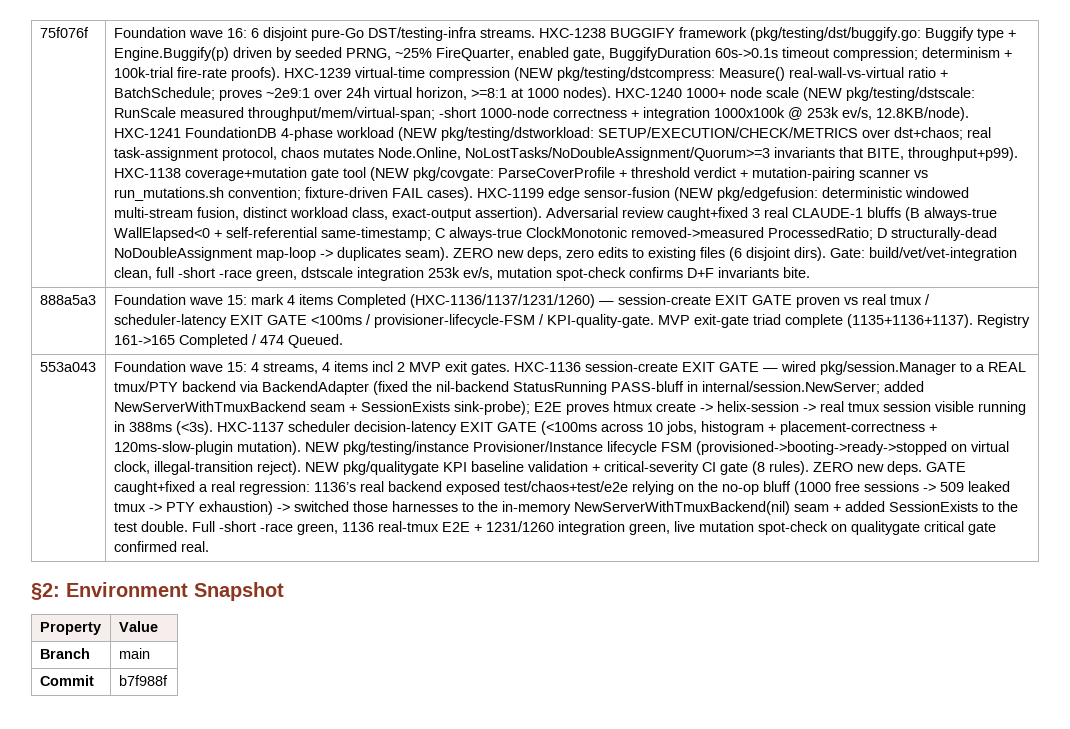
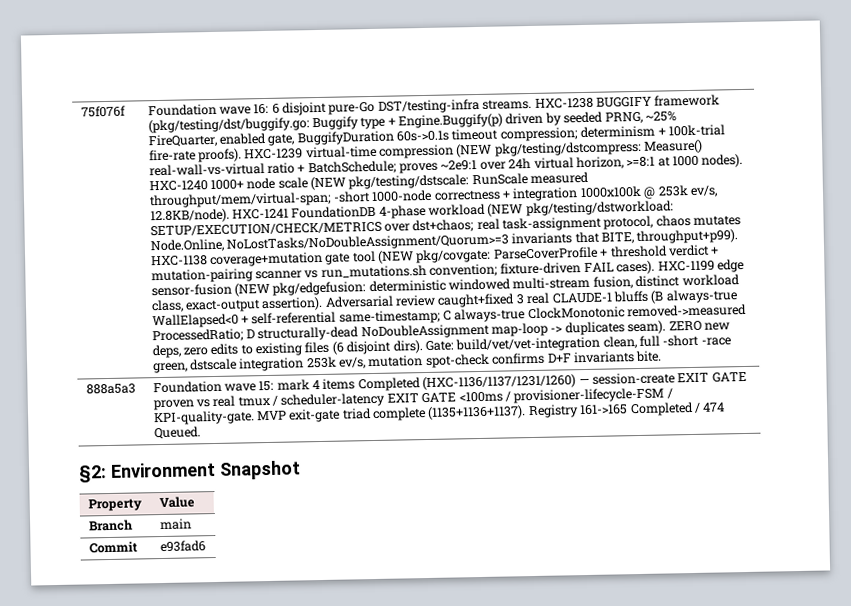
- 553a043 | Foundation wave 15: 4 streams, 4 items incl 2 MVP exit gates. HXC-1136 session-create EXIT GATE — wired pkg/session.Manager to a REAL tmux/PTY backend via BackendAdapter (fixed the nil-backend StatusRunning PASS-bluff in internal/session.NewServer; added NewServerWithTmuxBackend seam + SessionExists sink-probe); E2E proves htmux create -> helix-session -> real tmux session visible running in 388ms (<3s). HXC-1137 scheduler decision-latency EXIT GATE (<100ms across 10 jobs, histogram + placement-correctness + 120ms-slow-plugin mutation). NEW pkg/testing/instance Provisioner/Instance lifecycle FSM (provisioned->booting->ready->stopped on virtual clock, illegal-transition reject). NEW pkg/qualitygate KPI baseline validation + critical-severity CI gate (8 rules). ZERO new deps. GATE caught+fixed a real regression: 1136’s real backend exposed test/chaos+test/e2e relying on the no-op bluff (1000 free sessions -> 509 leaked tmux -> PTY exhaustion) -> switched those harnesses to the in-memory NewServerWithTmuxBackend(nil) seam + added SessionExists to the test double. Full -short -race green, 1136 real-tmux E2E + 1231/1260 integration green, live mutation spot-check on qualitygate critical gate confirmed real.
- Commit | b7f988f
+ Commit | e93fad6

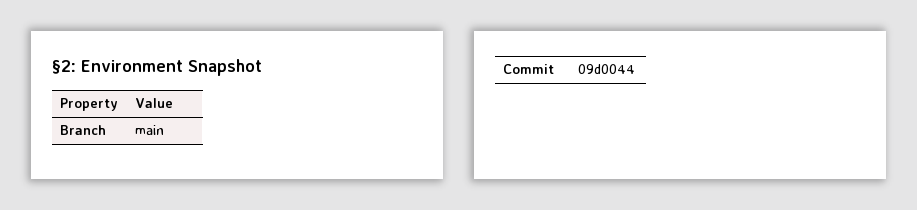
- 75f076f | Foundation wave 16: 6 disjoint pure-Go DST/testing-infra streams. HXC-1238 BUGGIFY framework (pkg/testing/dst/buggify.go: Buggify type + Engine.Buggify(p) driven by seeded PRNG, ~25% FireQuarter, enabled gate, BuggifyDuration 60s->0.1s timeout compression; determinism + 100k-trial fire-rate proofs). HXC-1239 virtual-time compression (NEW pkg/testing/dstcompress: Measure() real-wall-vs-virtual ratio + BatchSchedule; proves ~2e9:1 over 24h virtual horizon, >=8:1 at 1000 nodes). HXC-1240 1000+ node scale (NEW pkg/testing/dstscale: RunScale measured throughput/mem/virtual-span; -short 1000-node correctness + integration 1000x100k @ 253k ev/s, 12.8KB/node). HXC-1241 FoundationDB 4-phase workload (NEW pkg/testing/dstworkload: SETUP/EXECUTION/CHECK/METRICS over dst+chaos; real task-assignment protocol, chaos mutates Node.Online, NoLostTasks/NoDoubleAssignment/Quorum>=3 invariants that BITE, throughput+p99). HXC-1138 coverage+mutation gate tool (NEW pkg/covgate: ParseCoverProfile + threshold verdict + mutation-pairing scanner vs run_mutations.sh convention; fixture-driven FAIL cases). HXC-1199 edge sensor-fusion (NEW pkg/edgefusion: deterministic windowed multi-stream fusion, distinct workload class, exact-output assertion). Adversarial review caught+fixed 3 real CLAUDE-1 bluffs (B always-true WallElapsed<0 + self-referential same-timestamp; C always-true ClockMonotonic removed->measured ProcessedRatio; D structurally-dead NoDoubleAssignment map-loop -> duplicates seam). ZERO new deps, zero edits to existing files (6 disjoint dirs). Gate: build/vet/vet-integration clean, full -short -race green, dstscale integration 253k ev/s, mutation spot-check confirms D+F invariants bite.
- 888a5a3 | Foundation wave 15: mark 4 items Completed (HXC-1136/1137/1231/1260) — session-create EXIT GATE proven vs real tmux / scheduler-latency EXIT GATE <100ms / provisioner-lifecycle-FSM / KPI-quality-gate. MVP exit-gate triad complete (1135+1136+1137). Registry 161->165 Completed / 474 Queued.
- Commit | e93fad6
+ Commit | 09d0044

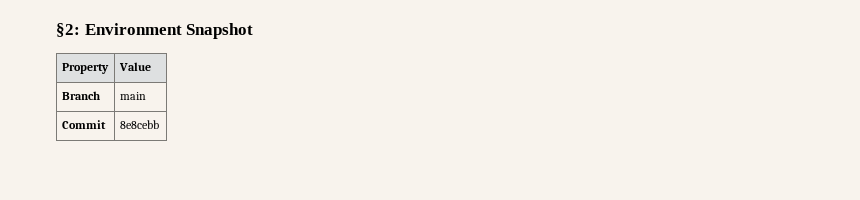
- Commit | 09d0044
+ Commit | 8e8cebb

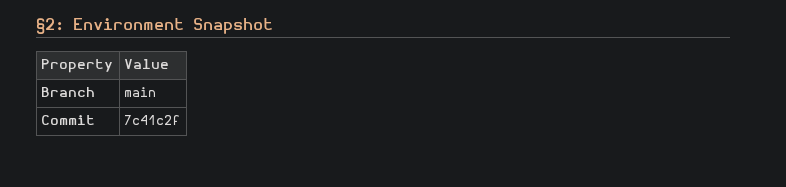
- Commit | 8e8cebb
+ Commit | 7c41c2f

